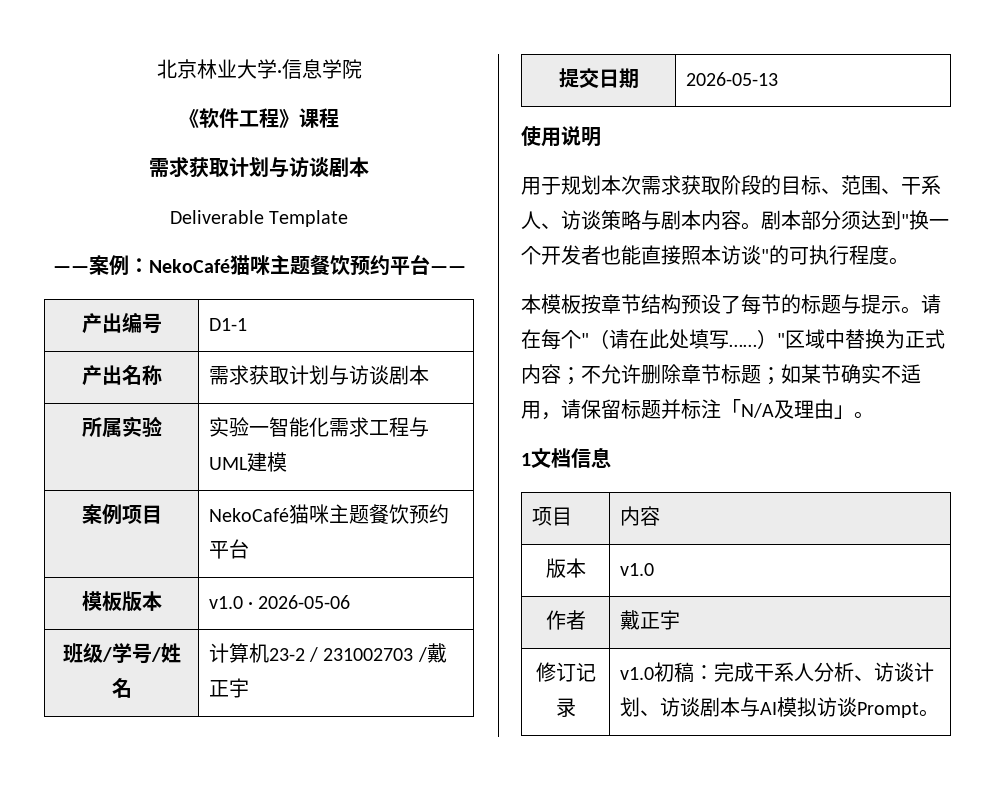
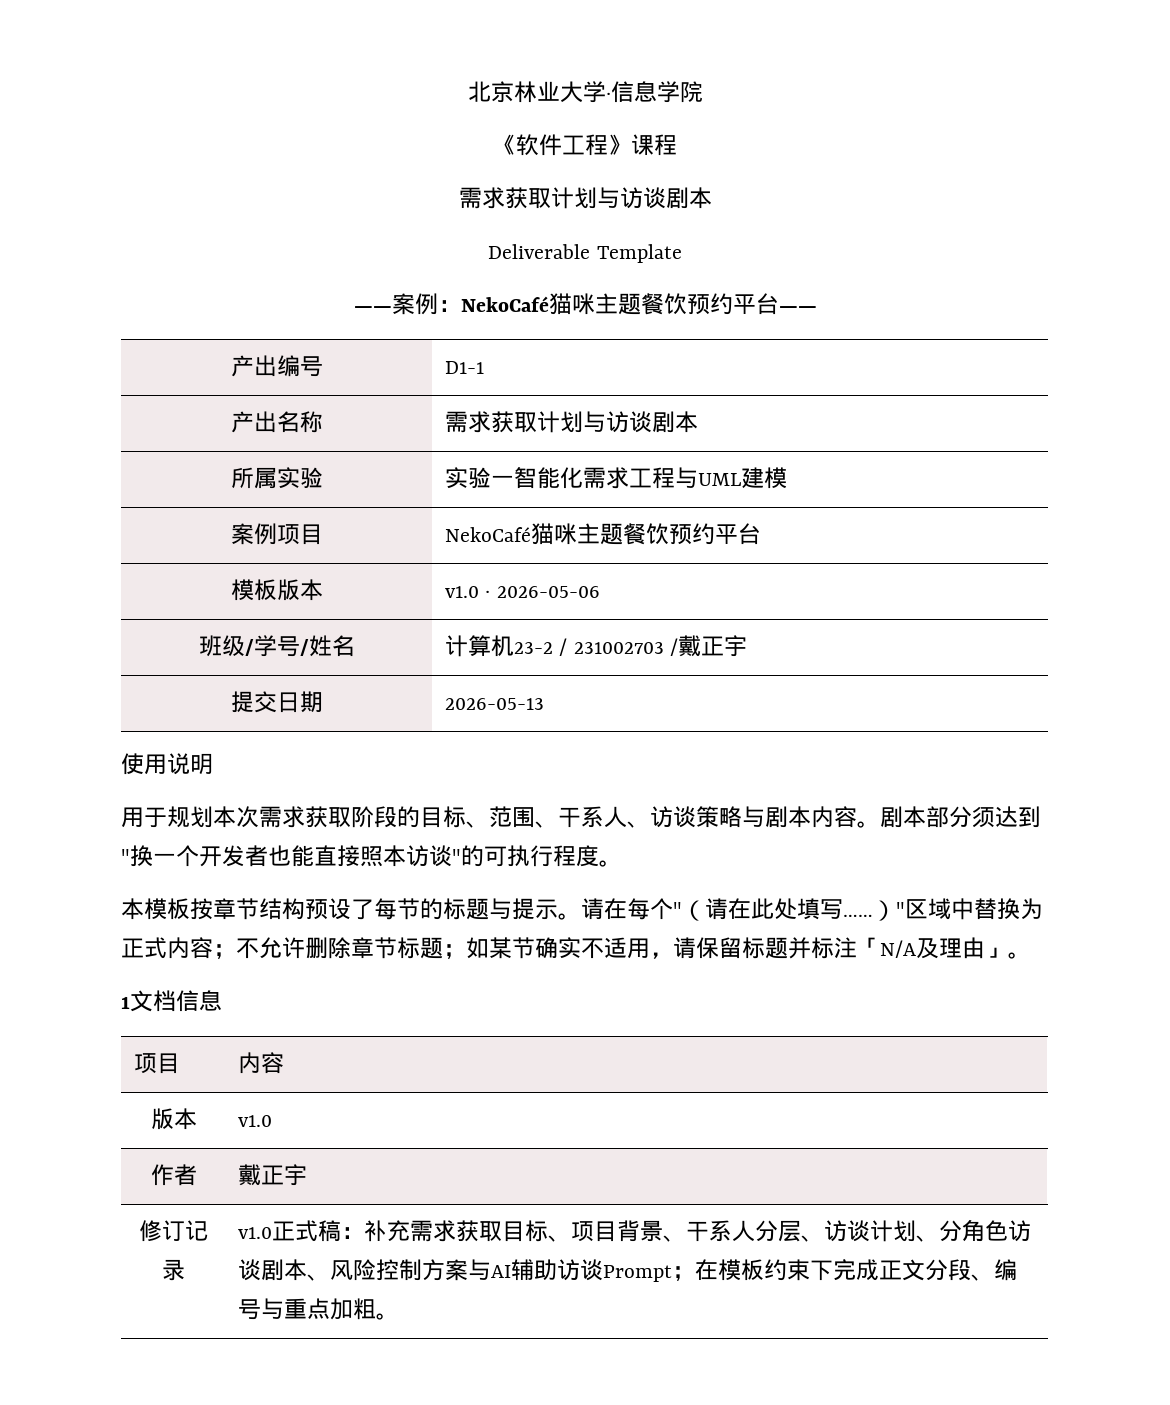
- 修订记录 | v1.0初稿：完成干系人分析、访谈计划、访谈剧本与AI模拟访谈Prompt。
+ 修订记录 | v1.0正式稿：补充需求获取目标、项目背景、干系人分层、访谈计划、分角色访谈剧本、风险控制方案与AI辅助访谈Prompt；在模板约束下完成正文分段、编号与重点加粗。

